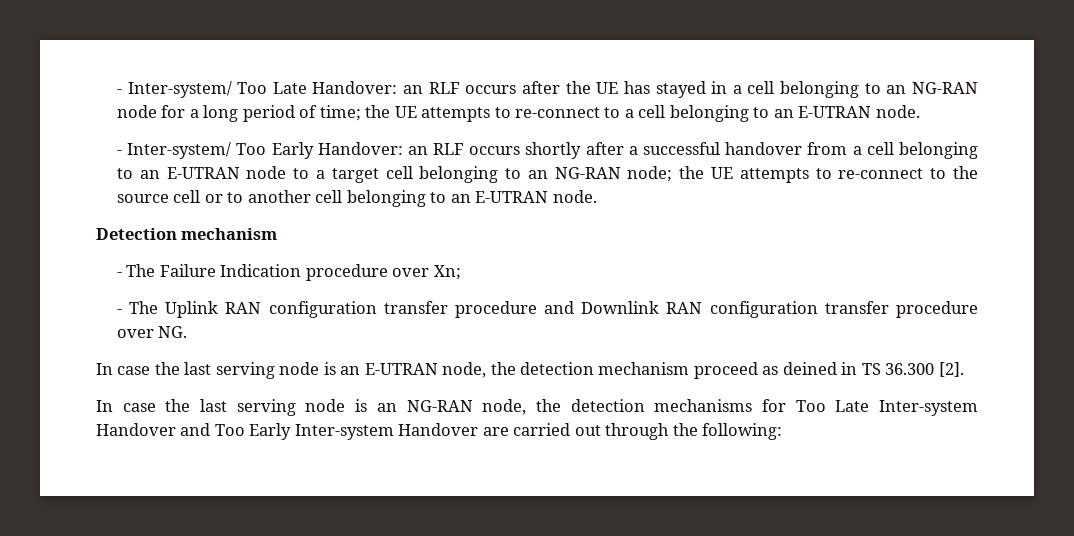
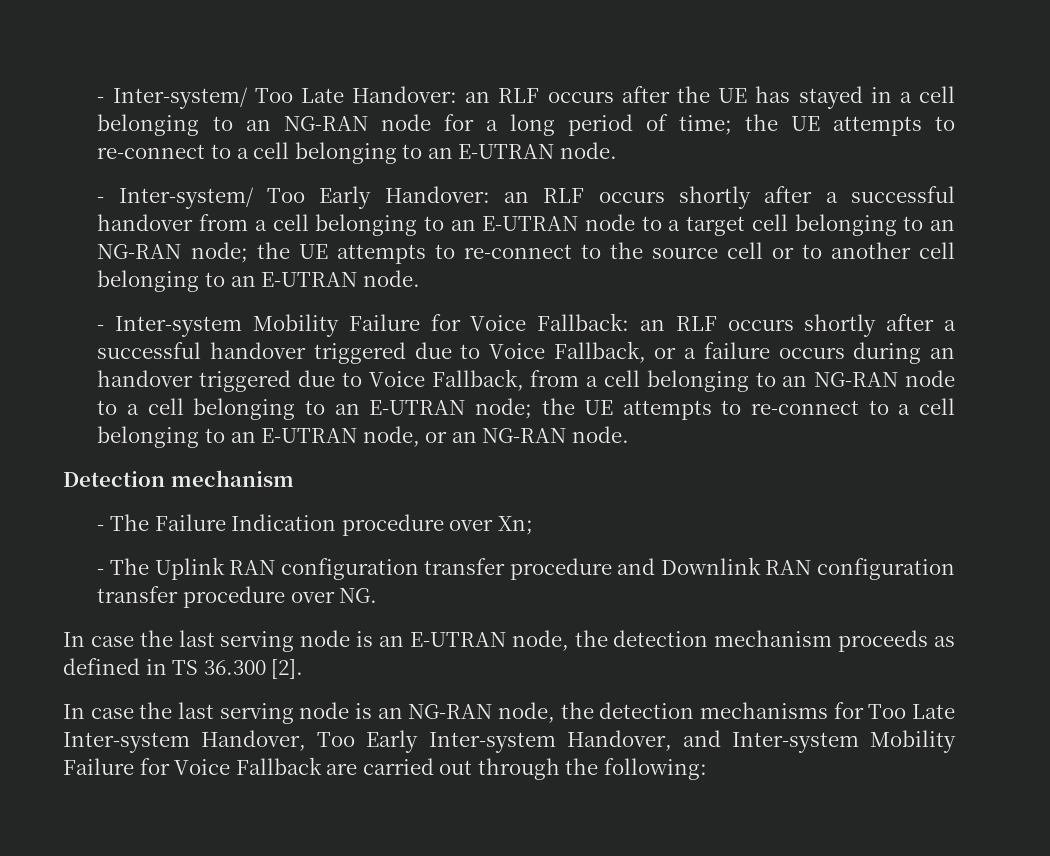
+ - Inter-system Mobility Failure for Voice Fallback: an RLF occurs shortly after a successful handover triggered due to Voice Fallback, or a failure occurs during an handover triggered due to Voice Fallback, from a cell belonging to an NG-RAN node to a cell belonging to an E-UTRAN node; the UE attempts to re-connect to a cell belonging to an E-UTRAN node, or an NG-RAN node.
- In case the last serving node is an E-UTRAN node, the detection mechanism proceed as deined in TS 36.300 [2].
+ In case the last serving node is an E-UTRAN node, the detection mechanism proceeds as defined in TS 36.300 [2].
- In case the last serving node is an NG-RAN node, the detection mechanisms for Too Late Inter-system Handover and Too Early Inter-system Handover are carried out through the following:
+ In case the last serving node is an NG-RAN node, the detection mechanisms for Too Late Inter-system Handover, Too Early Inter-system Handover, and Inter-system Mobility Failure for Voice Fallback are carried out through the following:

